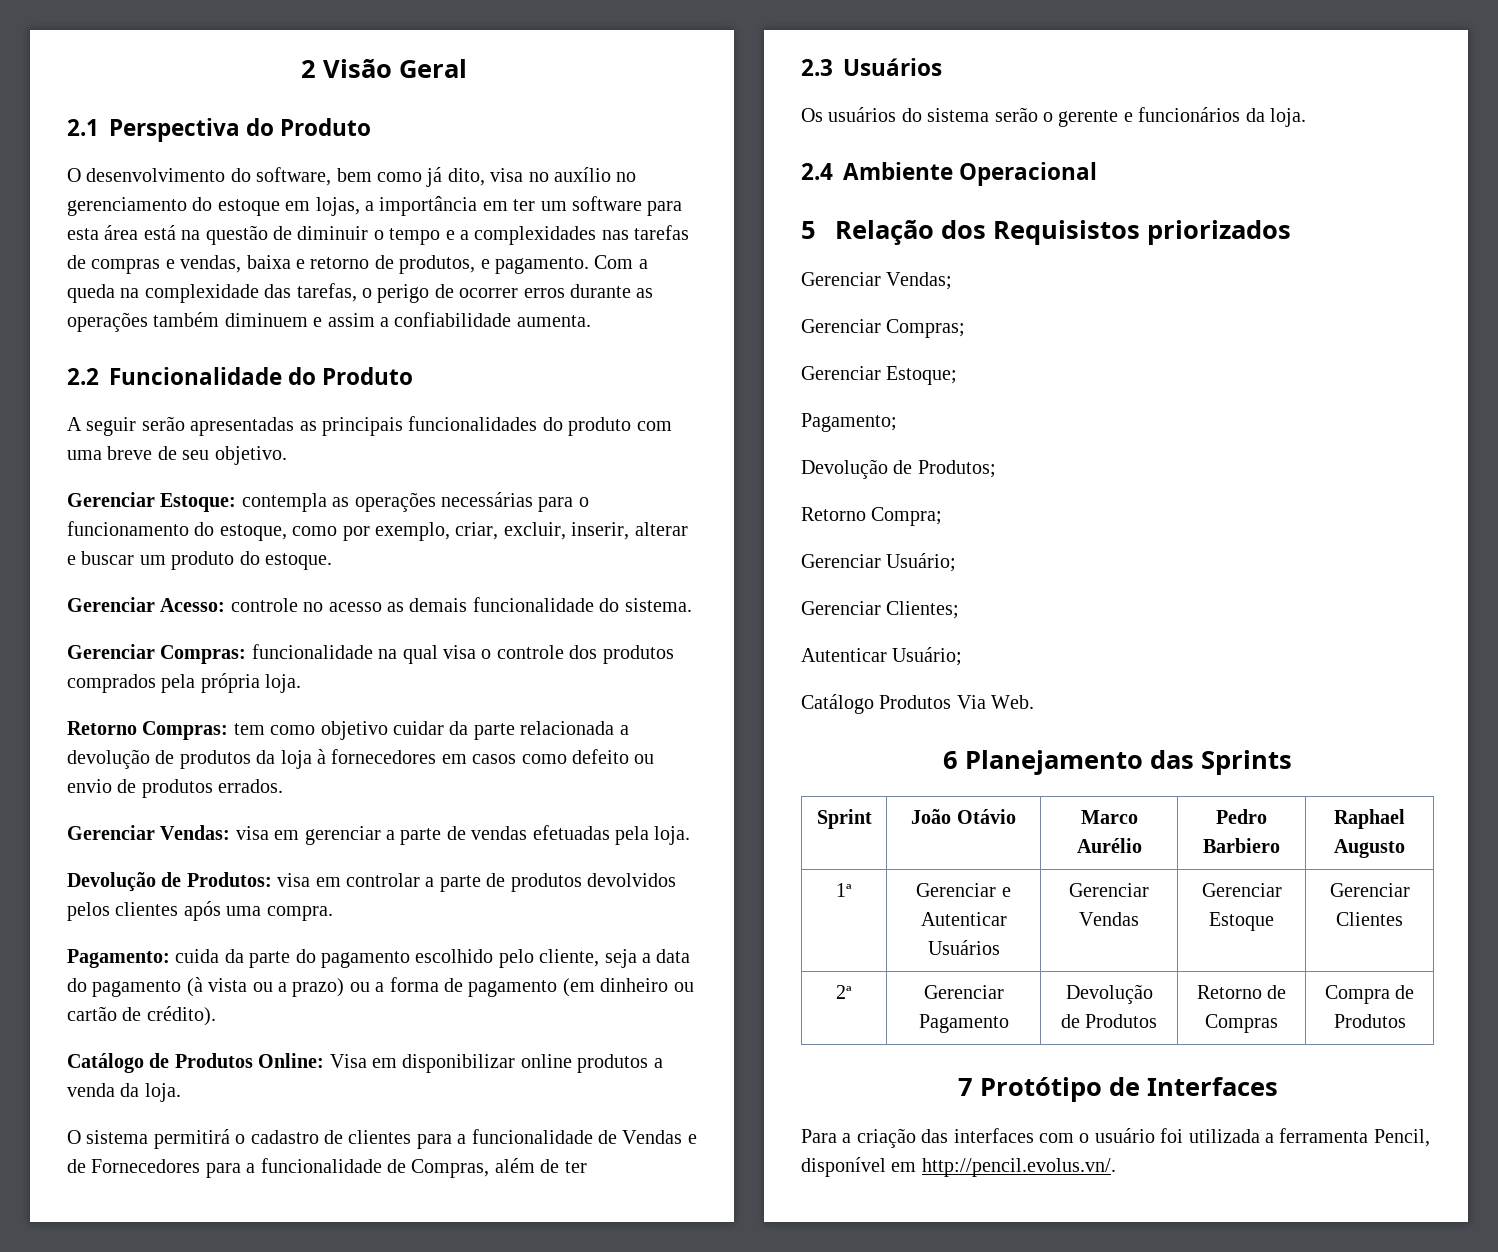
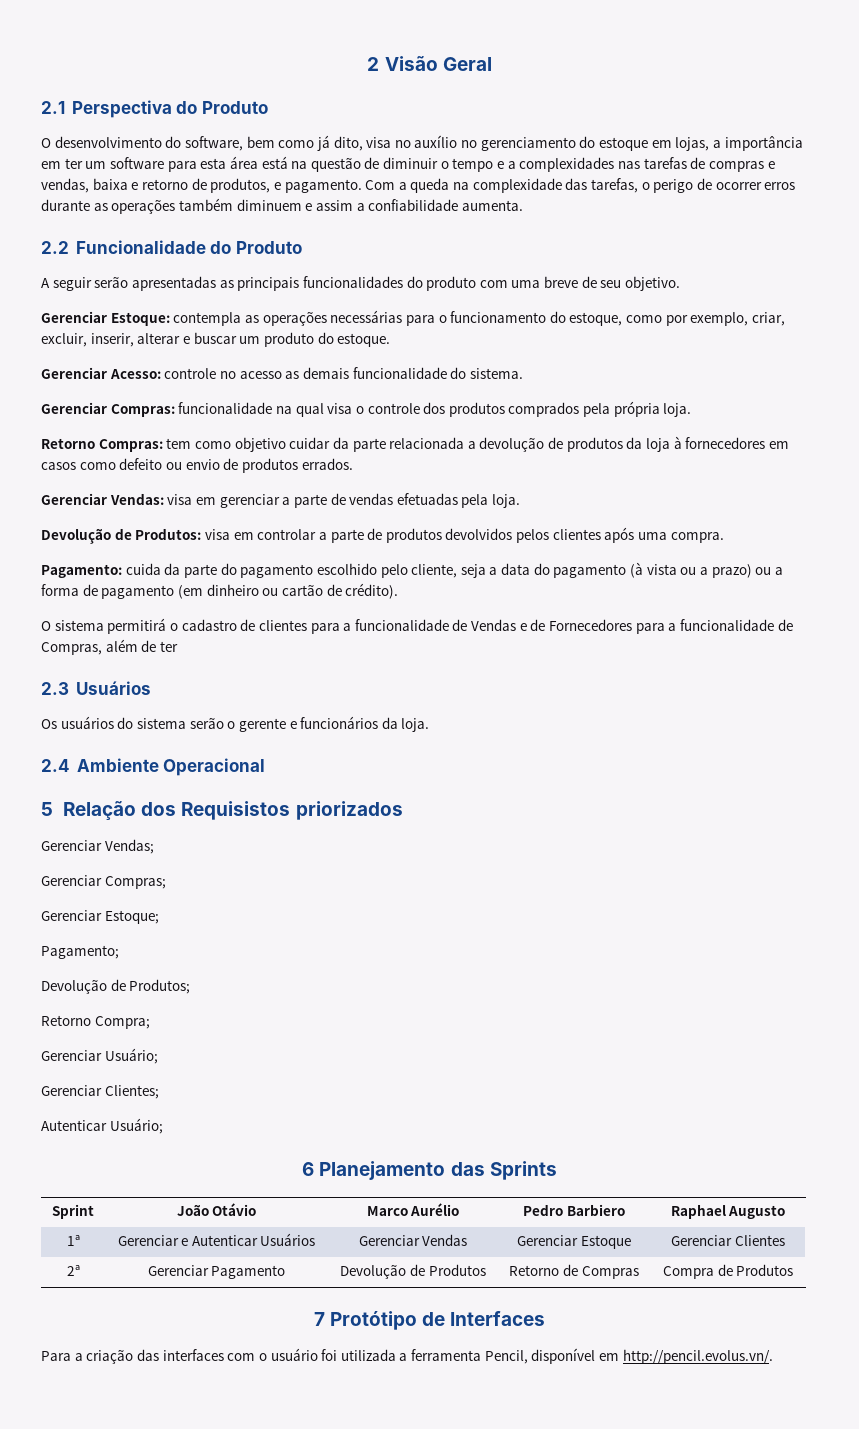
- Catálogo de Produtos Online: Visa em disponibilizar online produtos a venda da loja.
- Catálogo Produtos Via Web.

